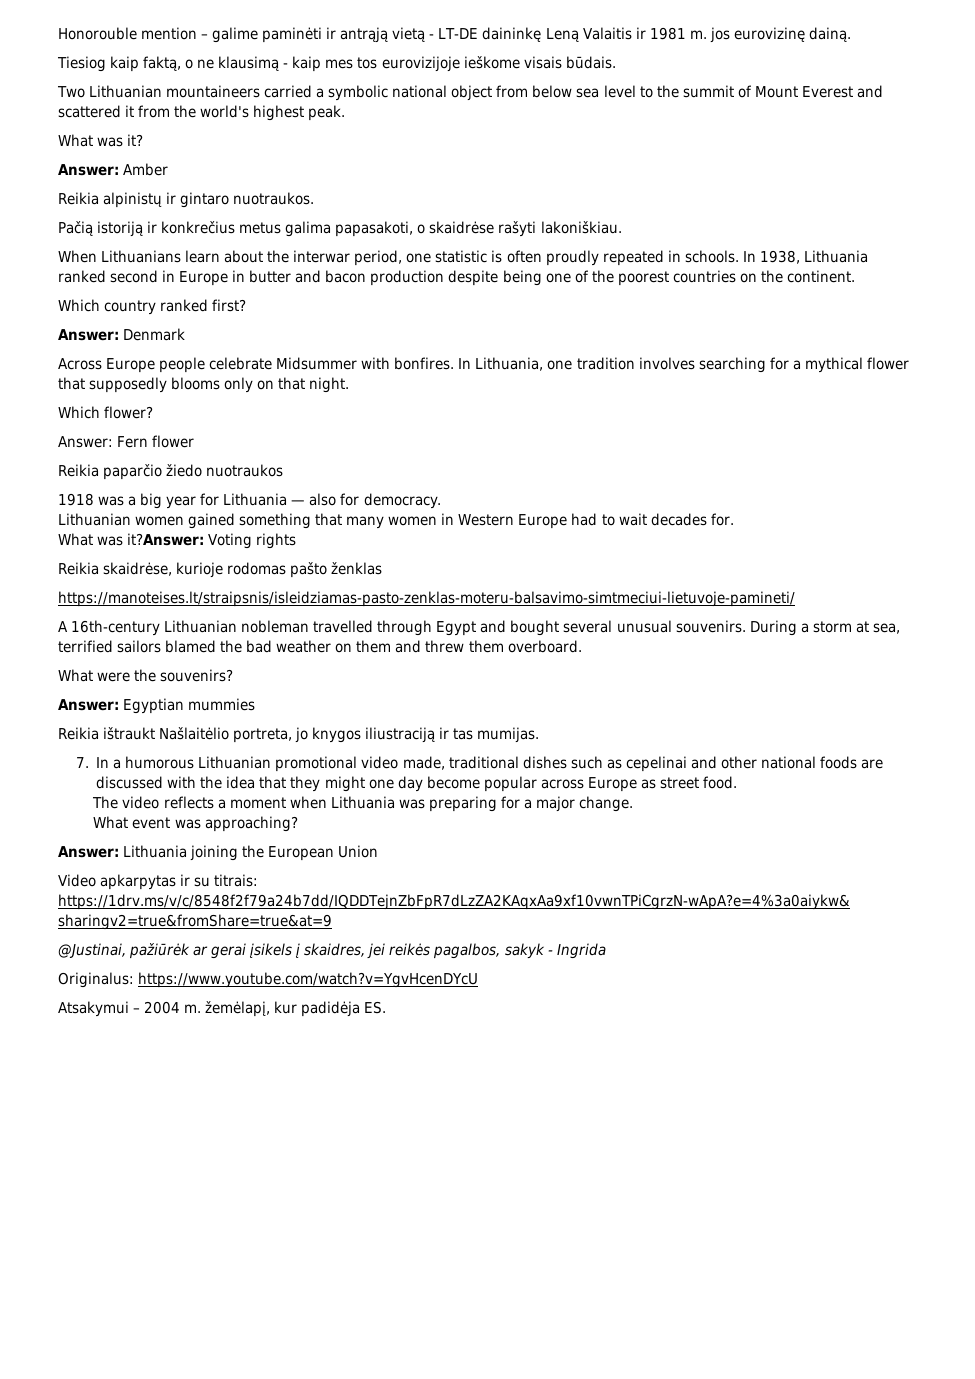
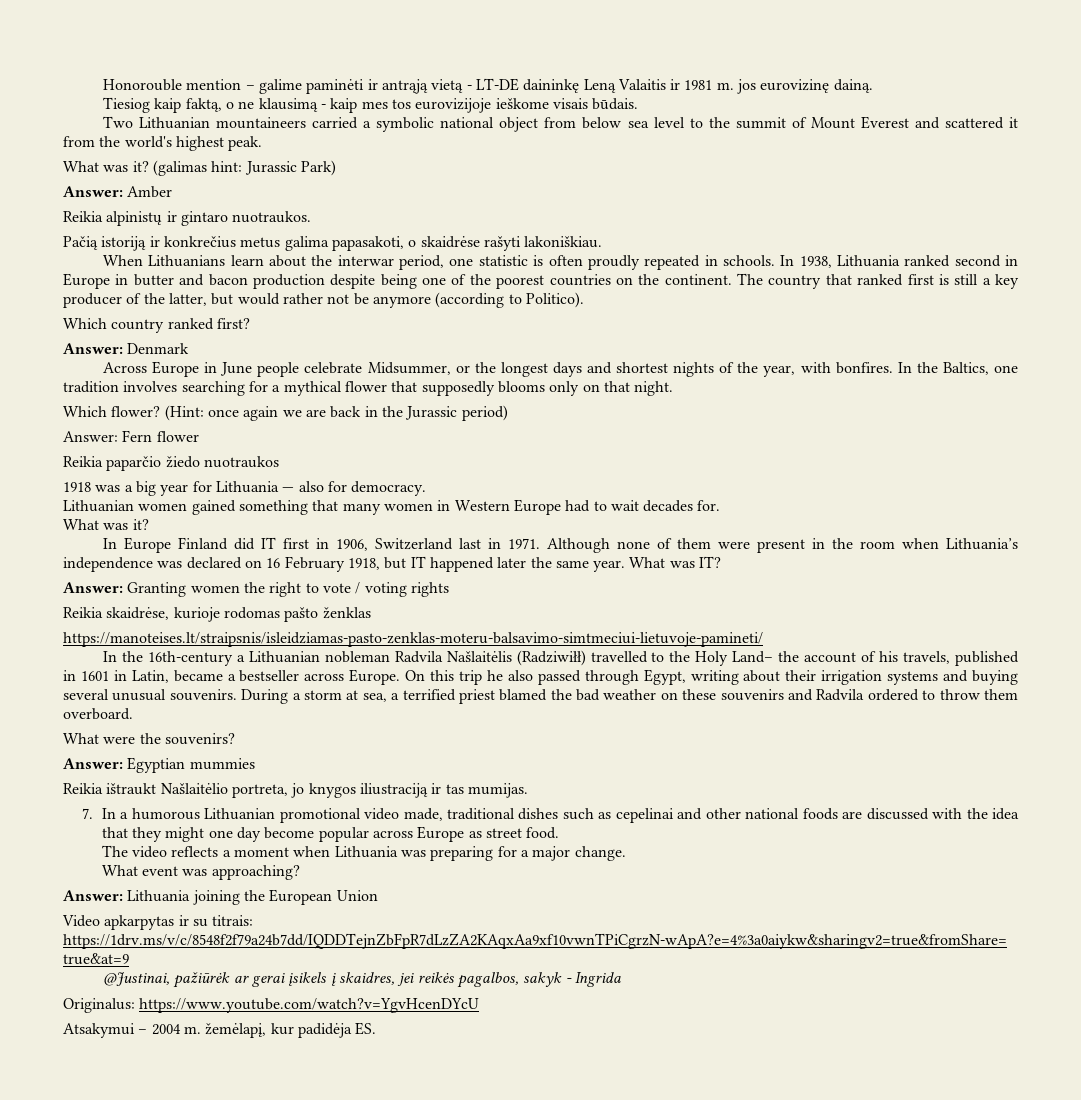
+ (galimas hint: Jurassic Park)
+ The country that ranked first is still a key producer of the latter, but would rather not be anymore (according to Politico).
- Across Europe people celebrate Midsummer with bonfires.
+ Across Europe in June people celebrate Midsummer, or the longest days and shortest nights of the year, with bonfires.
- In Lithuania, one tradition involves searching for a mythical flower that supposedly blooms only on that night.
+ In the Baltics, one tradition involves searching for a mythical flower that supposedly blooms only on that night.
+ (Hint: once again we are back in the Jurassic period)
  Lithuanian women gained something that many women in Western Europe had to wait decades for.
- What was it?Answer: Voting rights
+ What was it?
+ In Europe Finland did IT first in 1906, Switzerland last in 1971. Although none of them were present in the room when Lithuania’s independence was declared on 16 February 1918, but IT happened later the same year. What was IT?
+ Answer: Granting women the right to vote / voting rights
- A 16th-century Lithuanian nobleman travelled through Egypt and bought several unusual souvenirs.
+ In the 16th-century a Lithuanian nobleman Radvila Našlaitėlis (Radziwiłł) travelled to the Holy Land– the account of his travels, published in 1601 in Latin, became a bestseller across Europe. On this trip he also passed through Egypt, writing about their irrigation systems and buying several unusual souvenirs.
- During a storm at sea, terrified sailors blamed the bad weather on them and threw them overboard.
+ During a storm at sea, a terrified priest blamed the bad weather on these souvenirs and Radvila ordered to throw them overboard.

